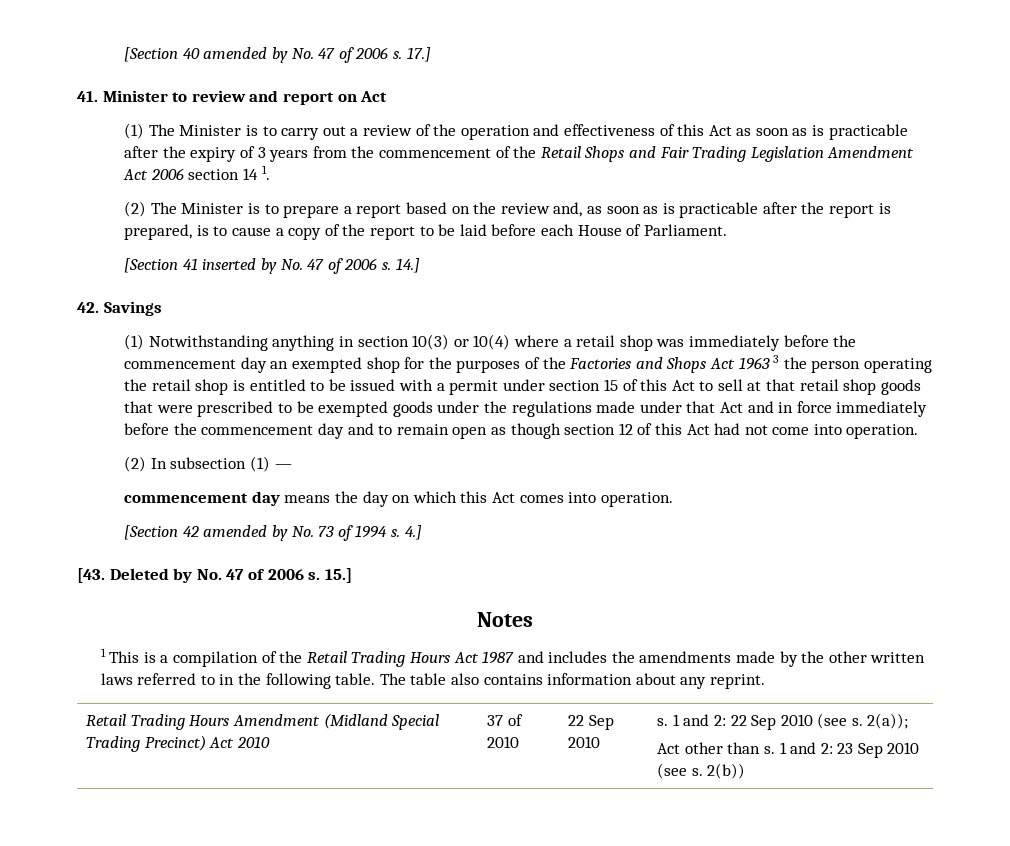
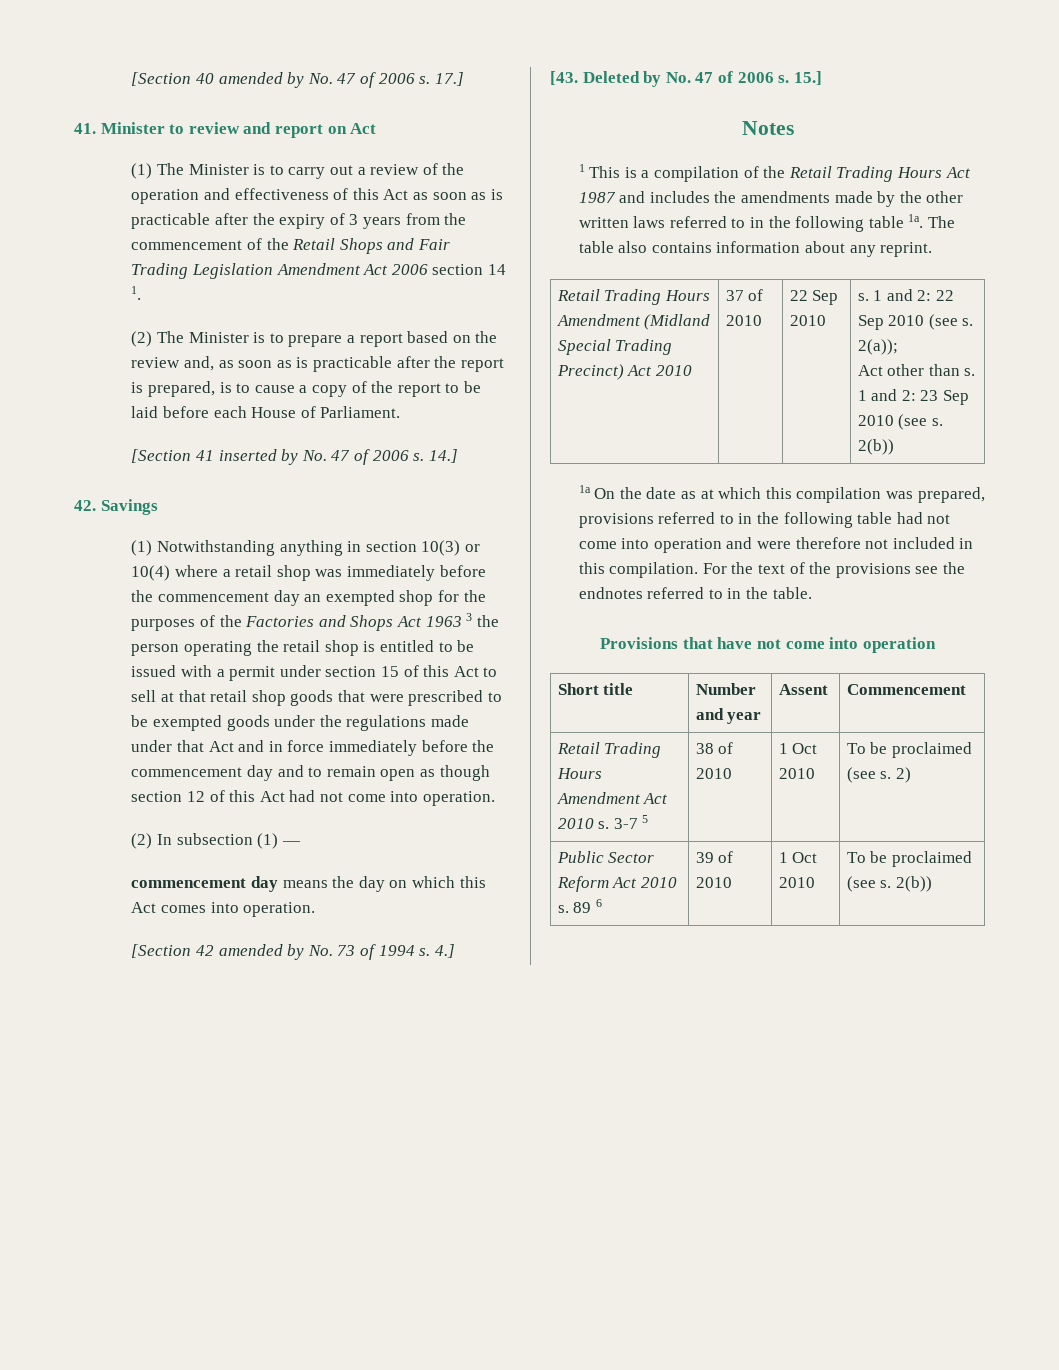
- 1 This is a compilation of the Retail Trading Hours Act 1987 and includes the amendments made by the other written laws referred to in the following table.
+ 1 This is a compilation of the Retail Trading Hours Act 1987 and includes the amendments made by the other written laws referred to in the following table 1a.
+ 1a On the date as at which this compilation was prepared, provisions referred to in the following table had not come into operation and were therefore not included in this compilation. For the text of the provisions see the endnotes referred to in the table.
+ Provisions that have not come into operation
+ Short title | Number and year | Assent | Commencement
+ Retail Trading Hours Amendment Act 2010 s. 3-7 5 | 38 of 2010 | 1 Oct 2010 | To be proclaimed (see s. 2)
+ Public Sector Reform Act 2010 s. 89 6 | 39 of 2010 | 1 Oct 2010 | To be proclaimed (see s. 2(b))

